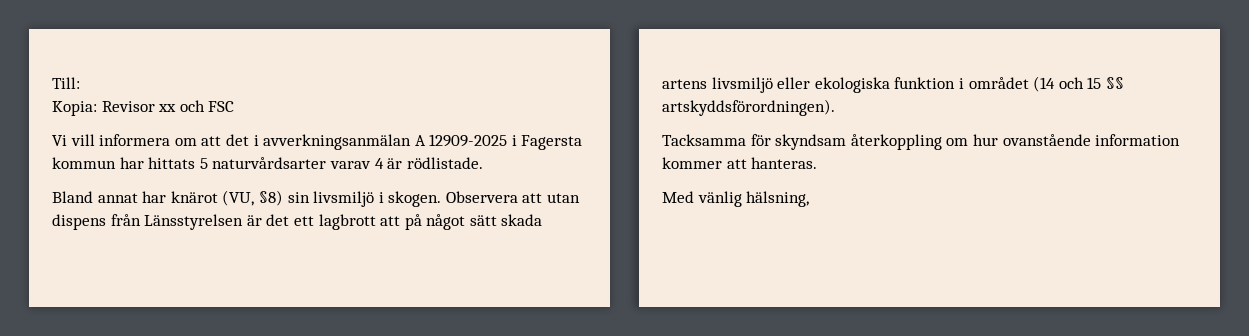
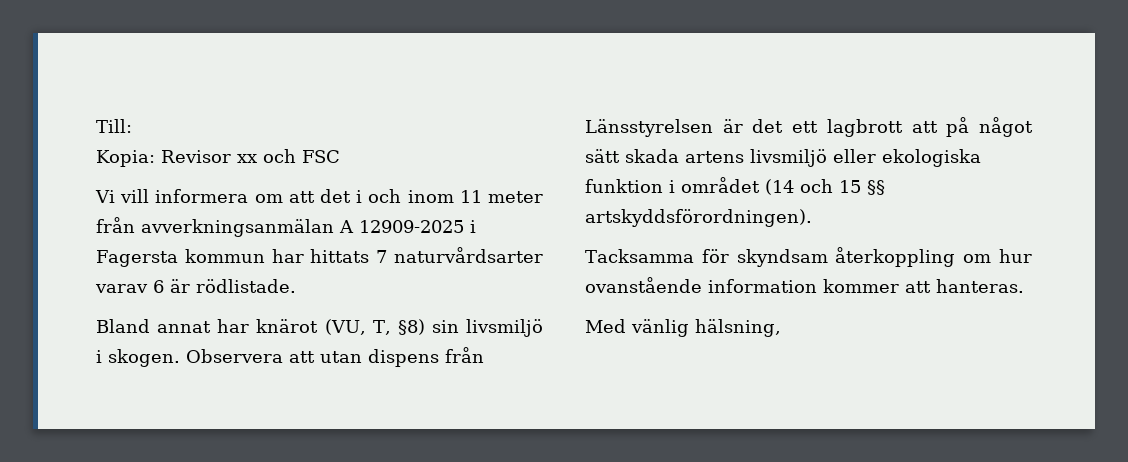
- Vi vill informera om att det i avverkningsanmälan A 12909-2025 i Fagersta kommun har hittats 5 naturvårdsarter varav 4 är rödlistade.
+ Vi vill informera om att det i och inom 11 meter från avverkningsanmälan A 12909-2025 i Fagersta kommun har hittats 7 naturvårdsarter varav 6 är rödlistade.
- Bland annat har knärot (VU, §8) sin livsmiljö i skogen.
+ Bland annat har knärot (VU, T, §8) sin livsmiljö i skogen.

